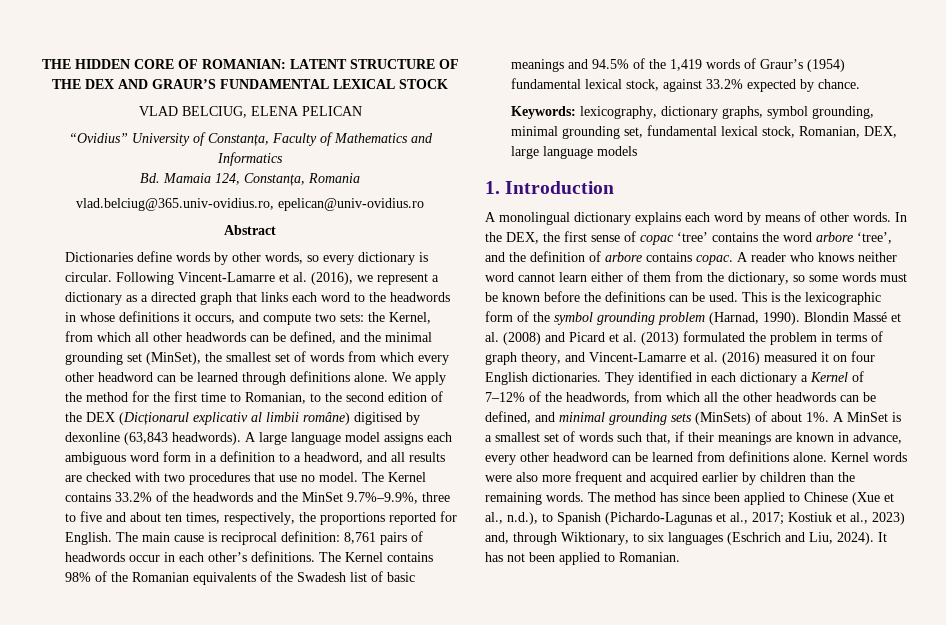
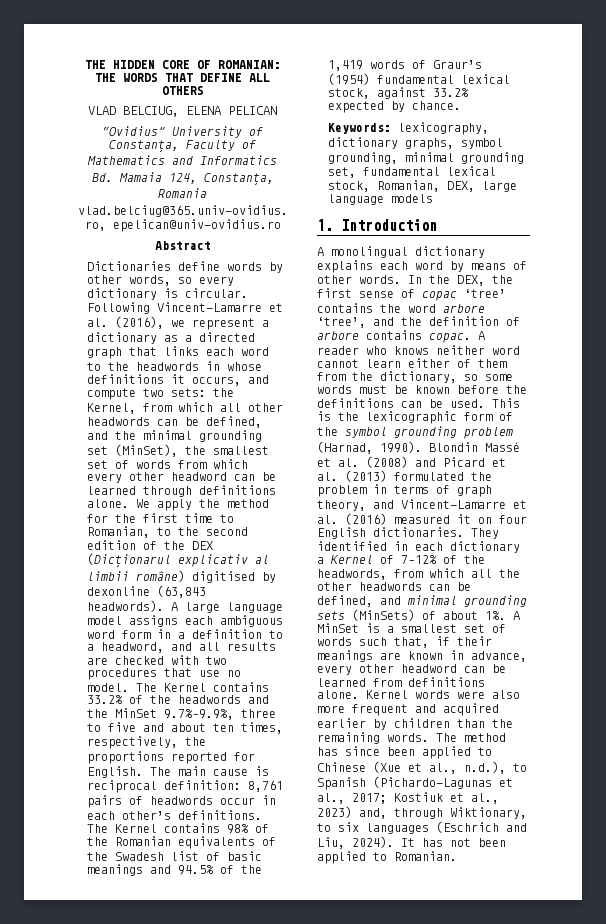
- THE HIDDEN CORE OF ROMANIAN: LATENT STRUCTURE OF THE DEX AND GRAUR’S FUNDAMENTAL LEXICAL STOCK
+ THE HIDDEN CORE OF ROMANIAN: THE WORDS THAT DEFINE ALL OTHERS

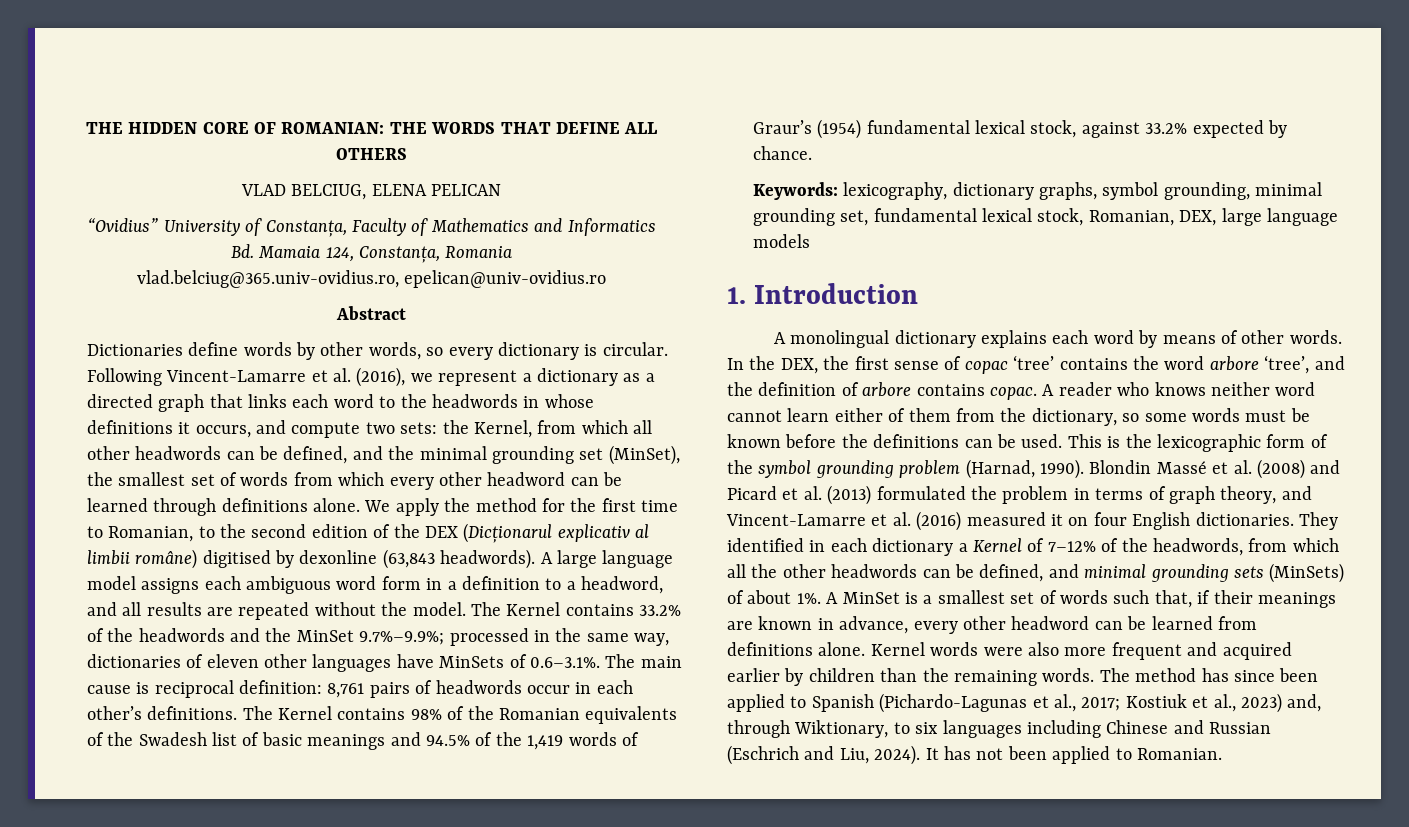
- A large language model assigns each ambiguous word form in a definition to a headword, and all results are checked with two procedures that use no model.
+ A large language model assigns each ambiguous word form in a definition to a headword, and all results are repeated without the model.
- The Kernel contains 33.2% of the headwords and the MinSet 9.7%–9.9%, three to five and about ten times, respectively, the proportions reported for English. The main cause is reciprocal definition: 8,761 pairs of headwords occur in each other’s definitions.
+ The Kernel contains 33.2% of the headwords and the MinSet 9.7%–9.9%; processed in the same way, dictionaries of eleven other languages have MinSets of 0.6–3.1%. The main cause is reciprocal definition: 8,761 pairs of headwords occur in each other’s definitions.
- The method has since been applied to Chinese (Xue et al., n.d.), to Spanish (Pichardo-Lagunas et al., 2017; Kostiuk et al., 2023) and, through Wiktionary, to six languages (Eschrich and Liu, 2024).
+ The method has since been applied to Spanish (Pichardo-Lagunas et al., 2017; Kostiuk et al., 2023) and, through Wiktionary, to six languages including Chinese and Russian (Eschrich and Liu, 2024).

